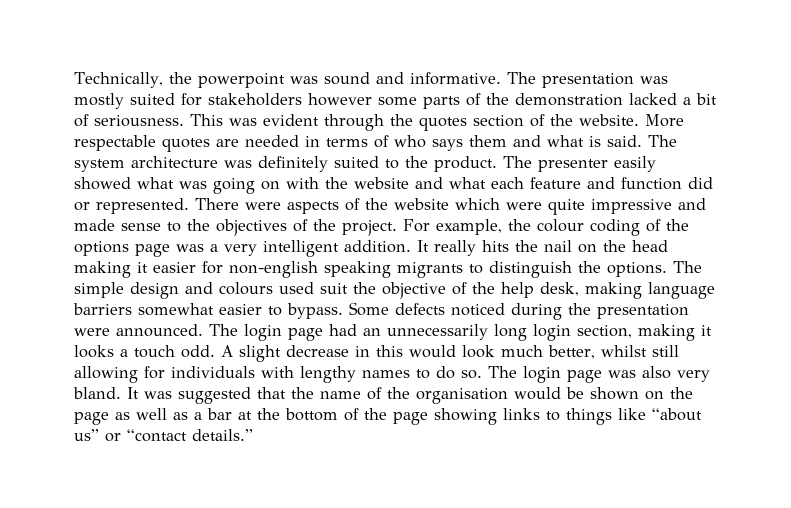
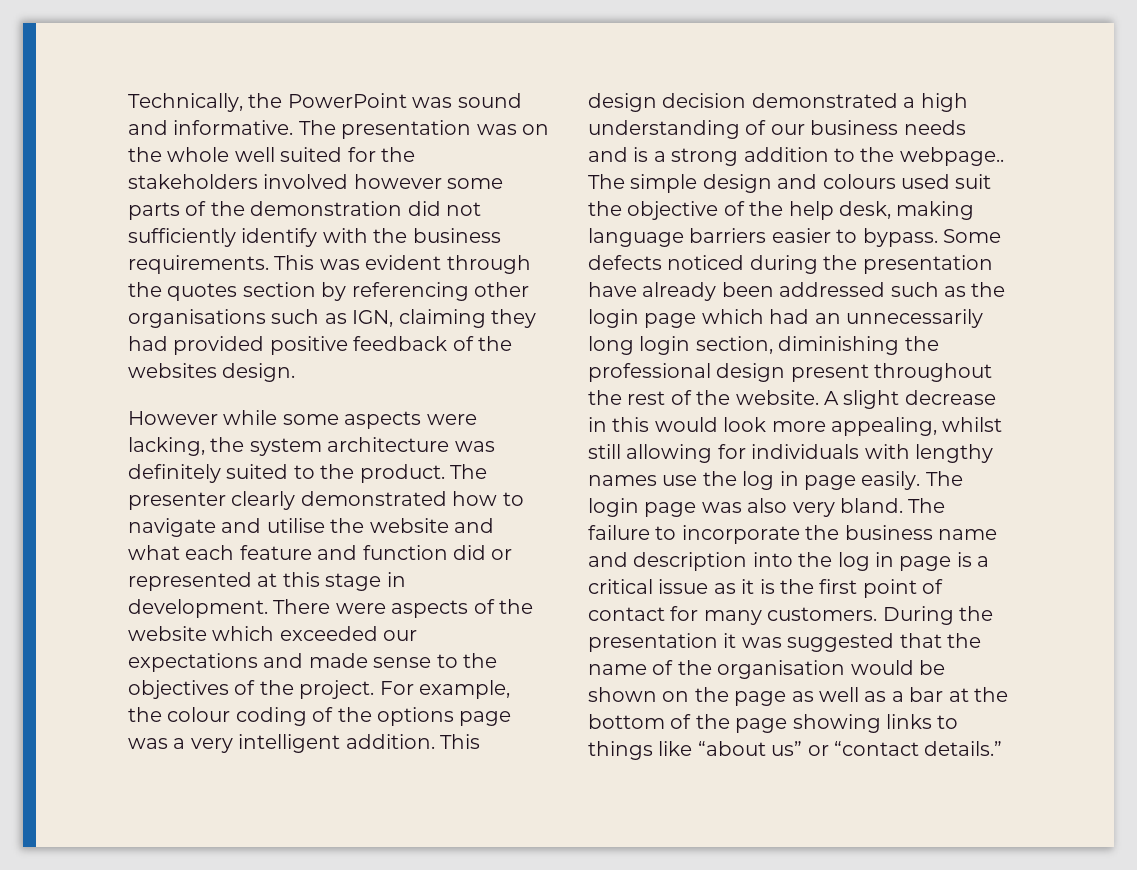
- Technically, the powerpoint was sound and informative.
+ Technically, the PowerPoint was sound and informative.
- The presentation was mostly suited for stakeholders however some parts of the demonstration lacked a bit of seriousness.
+ The presentation was on the whole well suited for the stakeholders involved however some parts of the demonstration did not sufficiently identify with the business requirements.
- This was evident through the quotes section of the website. More respectable quotes are needed in terms of who says them and what is said. The system architecture was definitely suited to the product.
+ This was evident through the quotes section by referencing other organisations such as IGN, claiming they had provided positive feedback of the websites design.
+ However while some aspects were lacking, the system architecture was definitely suited to the product.
- The presenter easily showed what was going on with the website and what each feature and function did or represented.
+ The presenter clearly demonstrated how to navigate and utilise the website and what each feature and function did or represented at this stage in development.
- There were aspects of the website which were quite impressive and made sense to the objectives of the project.
+ There were aspects of the website which exceeded our expectations and made sense to the objectives of the project.
- It really hits the nail on the head making it easier for non-english speaking migrants to distinguish the options.
+ This design decision demonstrated a high understanding of our business needs and is a strong addition to the webpage..
- The simple design and colours used suit the objective of the help desk, making language barriers somewhat easier to bypass.
+ The simple design and colours used suit the objective of the help desk, making language barriers easier to bypass.
- Some defects noticed during the presentation were announced. The login page had an unnecessarily long login section, making it looks a touch odd.
+ Some defects noticed during the presentation have already been addressed such as the login page which had an unnecessarily long login section, diminishing the professional design present throughout the rest of the website.
- A slight decrease in this would look much better, whilst still allowing for individuals with lengthy names to do so.
+ A slight decrease in this would look more appealing, whilst still allowing for individuals with lengthy names use the log in page easily.
- It was suggested that the name of the organisation would be shown on the page as well as a bar at the bottom of the page showing links to things like “about us” or “contact details.”
+ The failure to incorporate the business name and description into the log in page is a critical issue as it is the first point of contact for many customers. During the presentation it was suggested that the name of the organisation would be shown on the page as well as a bar at the bottom of the page showing links to things like “about us” or “contact details.”

